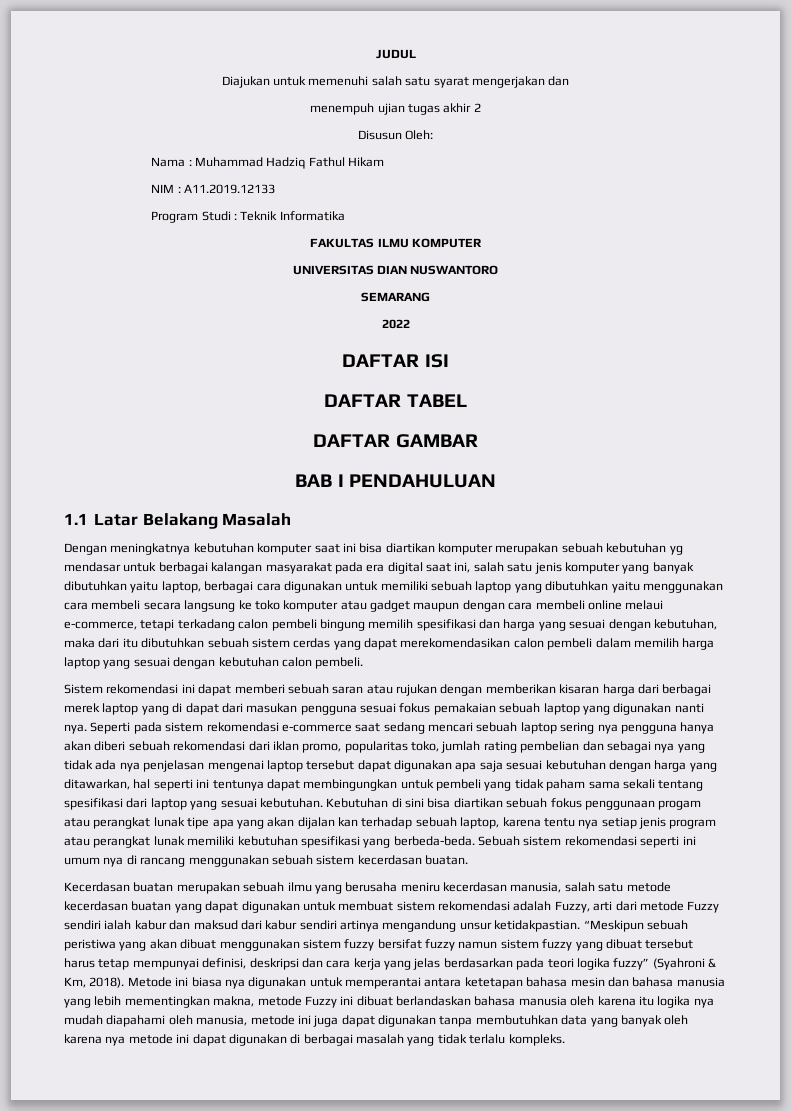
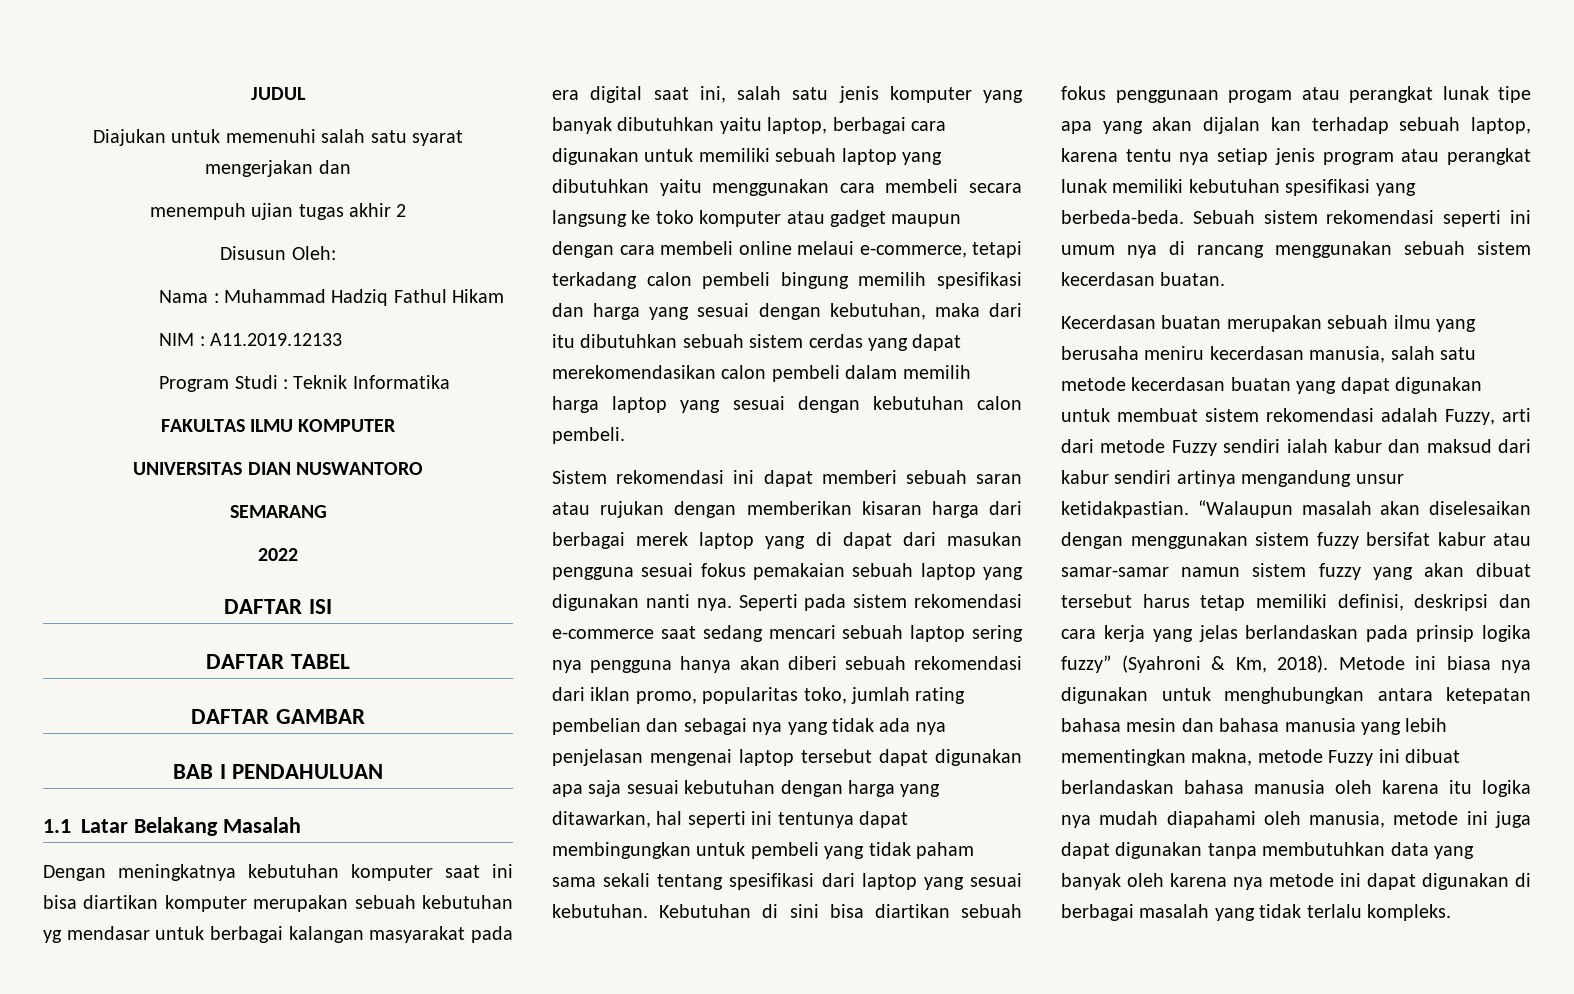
- “Meskipun sebuah peristiwa yang akan dibuat menggunakan sistem fuzzy bersifat fuzzy namun sistem fuzzy yang dibuat tersebut harus tetap mempunyai definisi, deskripsi dan cara kerja yang jelas berdasarkan pada teori logika fuzzy” (Syahroni & Km, 2018).
+ “Walaupun masalah akan diselesaikan dengan menggunakan sistem fuzzy bersifat kabur atau samar-samar namun sistem fuzzy yang akan dibuat tersebut harus tetap memiliki definisi, deskripsi dan cara kerja yang jelas berlandaskan pada prinsip logika fuzzy” (Syahroni & Km, 2018).
- Metode ini biasa nya digunakan untuk memperantai antara ketetapan bahasa mesin dan bahasa manusia yang lebih mementingkan makna, metode Fuzzy ini dibuat berlandaskan bahasa manusia oleh karena itu logika nya mudah diapahami oleh manusia, metode ini juga dapat digunakan tanpa membutuhkan data yang banyak oleh karena nya metode ini dapat digunakan di berbagai masalah yang tidak terlalu kompleks.
+ Metode ini biasa nya digunakan untuk menghubungkan antara ketepatan bahasa mesin dan bahasa manusia yang lebih mementingkan makna, metode Fuzzy ini dibuat berlandaskan bahasa manusia oleh karena itu logika nya mudah diapahami oleh manusia, metode ini juga dapat digunakan tanpa membutuhkan data yang banyak oleh karena nya metode ini dapat digunakan di berbagai masalah yang tidak terlalu kompleks.

